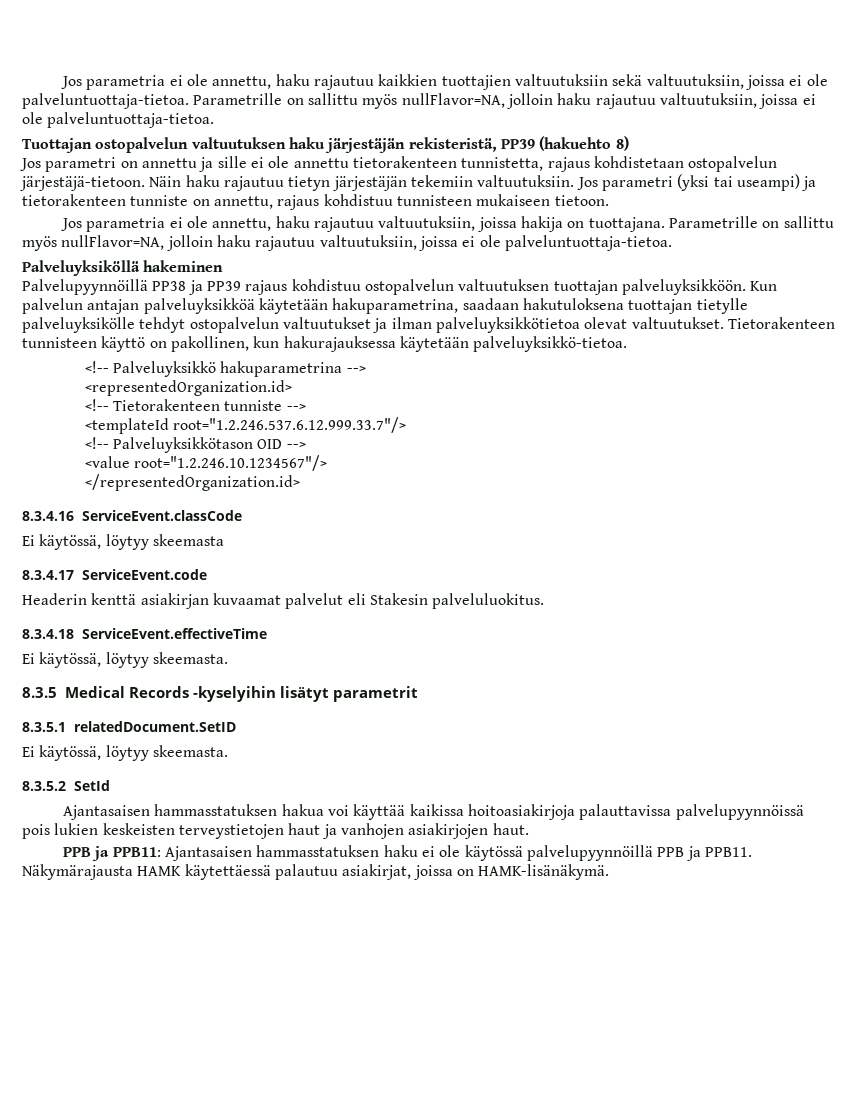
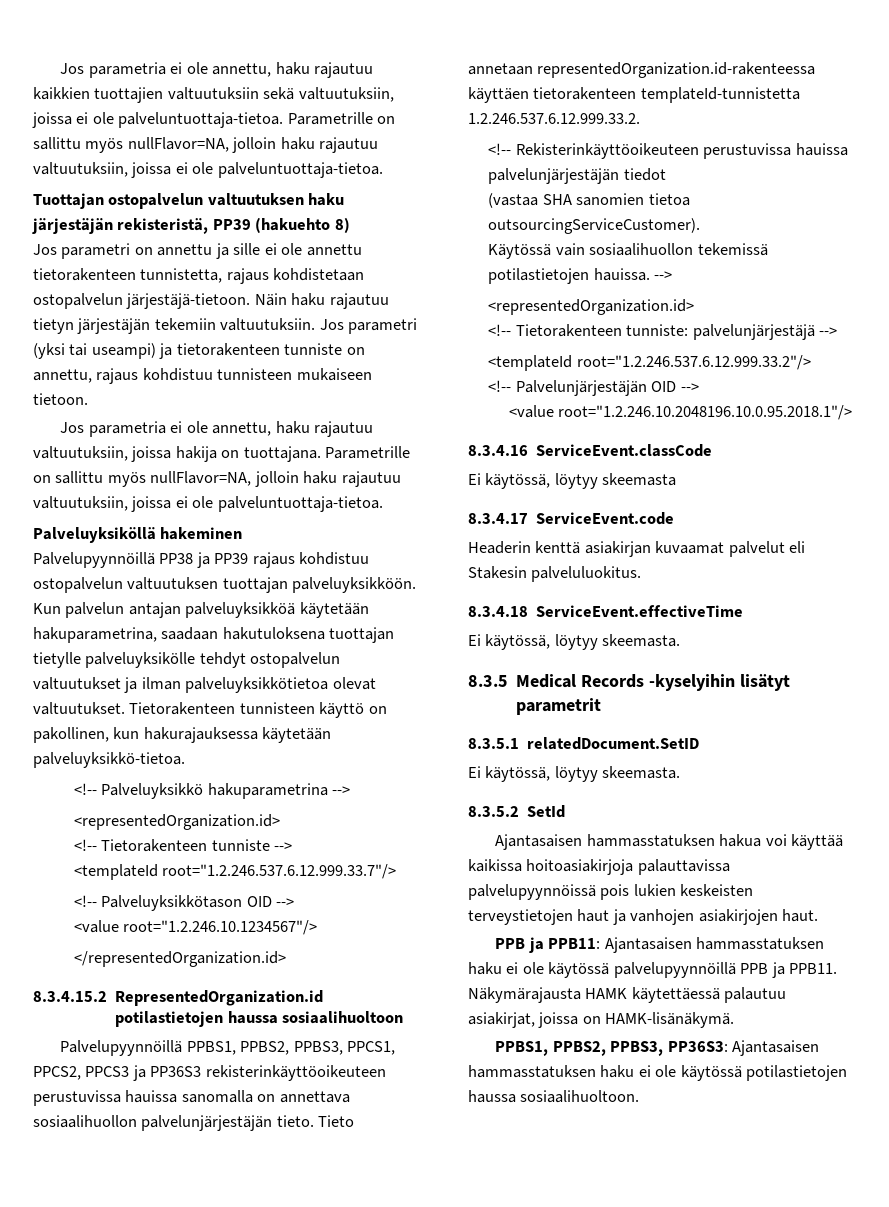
+ 8.3.4.15.2 RepresentedOrganization.id potilastietojen haussa sosiaalihuoltoon
+ Palvelupyynnöillä PPBS1, PPBS2, PPBS3, PPCS1, PPCS2, PPCS3 ja PP36S3 rekisterinkäyttöoikeuteen perustuvissa hauissa sanomalla on annettava sosiaalihuollon palvelunjärjestäjän tieto. Tieto annetaan representedOrganization.id-rakenteessa käyttäen tietorakenteen templateId-tunnistetta 1.2.246.537.6.12.999.33.2.
+ <!-- Rekisterinkäyttöoikeuteen perustuvissa hauissa palvelunjärjestäjän tiedot
+ (vastaa SHA sanomien tietoa outsourcingServiceCustomer).
+ Käytössä vain sosiaalihuollon tekemissä potilastietojen hauissa. -->
+ <representedOrganization.id>
+ <!-- Tietorakenteen tunniste: palvelunjärjestäjä -->
+ <templateId root="1.2.246.537.6.12.999.33.2"/>
+ <!-- Palvelunjärjestäjän OID -->
+ <value root="1.2.246.10.2048196.10.0.95.2018.1"/>
+ PPBS1, PPBS2, PPBS3, PP36S3: Ajantasaisen hammasstatuksen haku ei ole käytössä potilastietojen haussa sosiaalihuoltoon.

